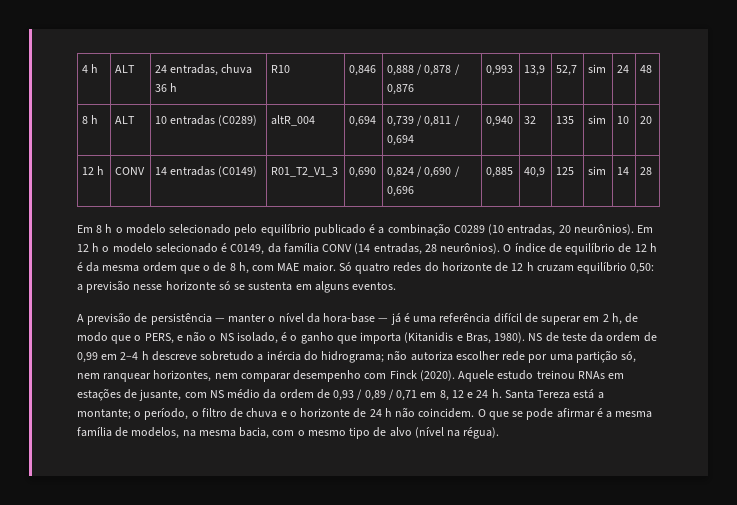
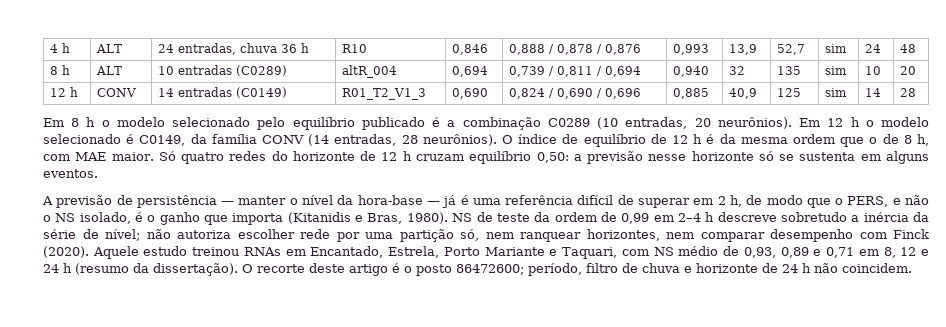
- NS de teste da ordem de 0,99 em 2–4 h descreve sobretudo a inércia do hidrograma; não autoriza escolher rede por uma partição só, nem ranquear horizontes, nem comparar desempenho com Finck (2020).
+ NS de teste da ordem de 0,99 em 2–4 h descreve sobretudo a inércia da série de nível; não autoriza escolher rede por uma partição só, nem ranquear horizontes, nem comparar desempenho com Finck (2020).
- Aquele estudo treinou RNAs em estações de jusante, com NS médio da ordem de 0,93 / 0,89 / 0,71 em 8, 12 e 24 h. Santa Tereza está a montante; o período, o filtro de chuva e o horizonte de 24 h não coincidem. O que se pode afirmar é a mesma família de modelos, na mesma bacia, com o mesmo tipo de alvo (nível na régua).
+ Aquele estudo treinou RNAs em Encantado, Estrela, Porto Mariante e Taquari, com NS médio de 0,93, 0,89 e 0,71 em 8, 12 e 24 h (resumo da dissertação). O recorte deste artigo é o posto 86472600; período, filtro de chuva e horizonte de 24 h não coincidem.

